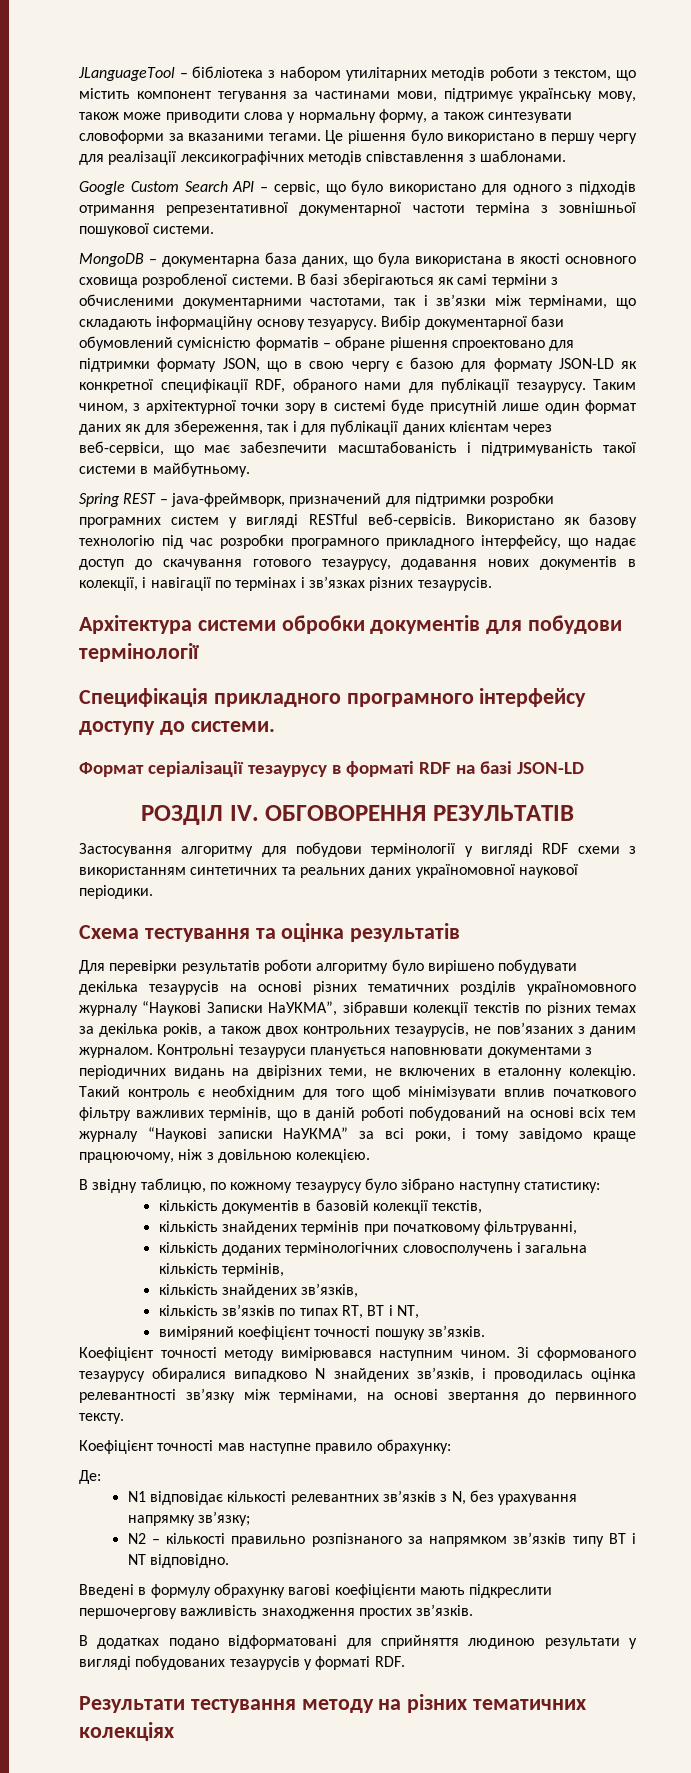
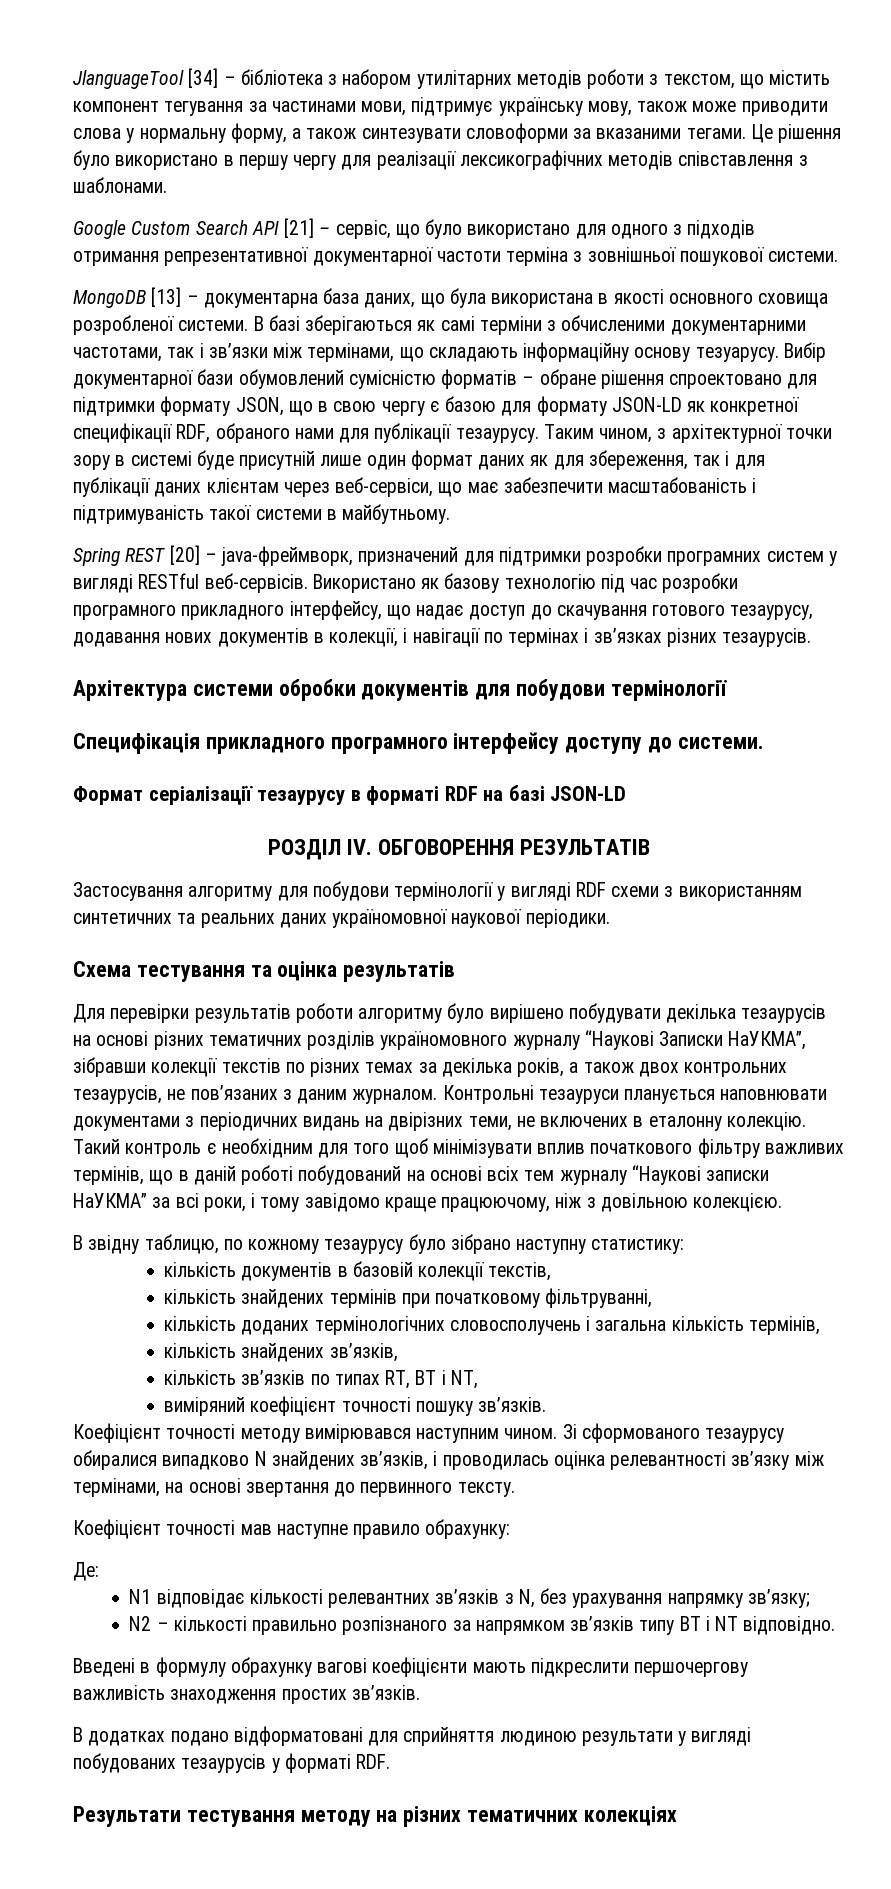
- JLanguageTool – бібліотека з набором утилітарних методів роботи з текстом, що містить компонент тегування за частинами мови, підтримує українську мову, також може приводити слова у нормальну форму, а також синтезувати словоформи за вказаними тегами.
+ JlanguageTool [34] – бібліотека з набором утилітарних методів роботи з текстом, що містить компонент тегування за частинами мови, підтримує українську мову, також може приводити слова у нормальну форму, а також синтезувати словоформи за вказаними тегами.
- Google Custom Search API – сервіс, що було використано для одного з підходів отримання репрезентативної документарної частоти терміна з зовнішньої пошукової системи.
+ Google Custom Search API [21] – сервіс, що було використано для одного з підходів отримання репрезентативної документарної частоти терміна з зовнішньої пошукової системи.
- MongoDB – документарна база даних, що була використана в якості основного сховища розробленої системи.
+ MongoDB [13] – документарна база даних, що була використана в якості основного сховища розробленої системи.
- Spring REST – java-фреймворк, призначений для підтримки розробки програмних систем у вигляді RESTful веб-сервісів.
+ Spring REST [20] – java-фреймворк, призначений для підтримки розробки програмних систем у вигляді RESTful веб-сервісів.

